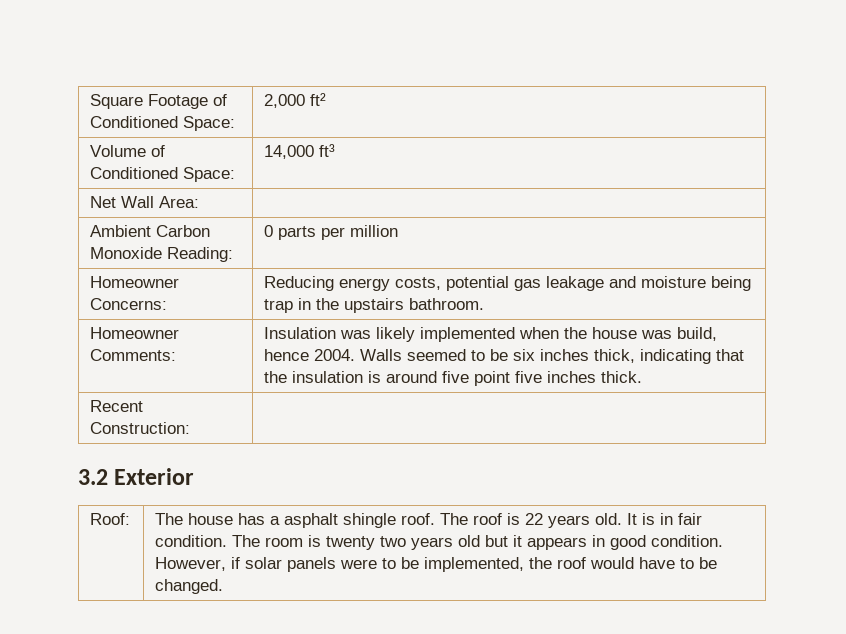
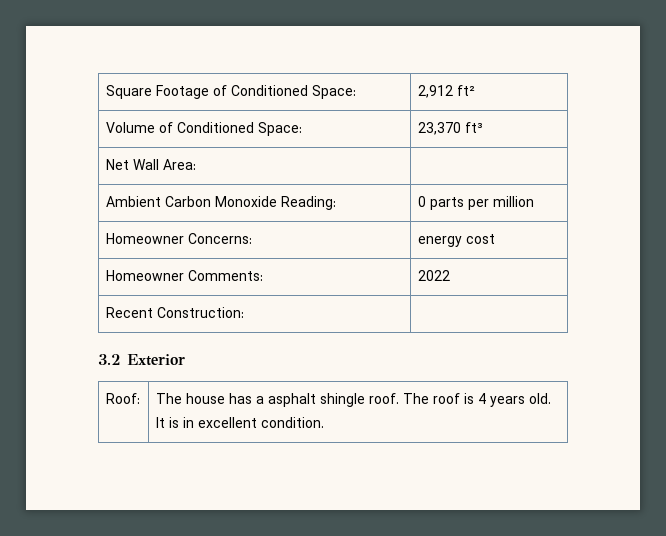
- Square Footage of Conditioned Space: | 2,000 ft²
+ Square Footage of Conditioned Space: | 2,912 ft²
- Volume of Conditioned Space: | 14,000 ft³
+ Volume of Conditioned Space: | 23,370 ft³
- Homeowner Concerns: | Reducing energy costs, potential gas leakage and moisture being trap in the upstairs bathroom.
- Homeowner Comments: | Insulation was likely implemented when the house was build, hence 2004. Walls seemed to be six inches thick, indicating that the insulation is around five point five inches thick.
+ Homeowner Concerns: | energy cost
+ Homeowner Comments: | 2022
- The roof is 22 years old.
+ The roof is 4 years old.
- It is in fair condition. The room is twenty two years old but it appears in good condition. However, if solar panels were to be implemented, the roof would have to be changed.
+ It is in excellent condition.

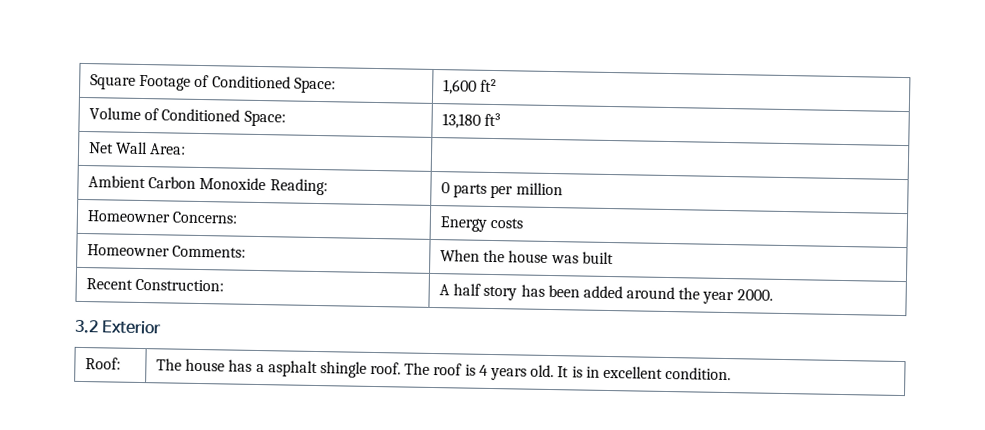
- Square Footage of Conditioned Space: | 2,912 ft²
+ Square Footage of Conditioned Space: | 1,600 ft²
- Volume of Conditioned Space: | 23,370 ft³
+ Volume of Conditioned Space: | 13,180 ft³
- Homeowner Concerns: | energy cost
+ Homeowner Concerns: | Energy costs
- Homeowner Comments: | 2022
- Recent Construction: |
+ Homeowner Comments: | When the house was built
+ Recent Construction: | A half story has been added around the year 2000.

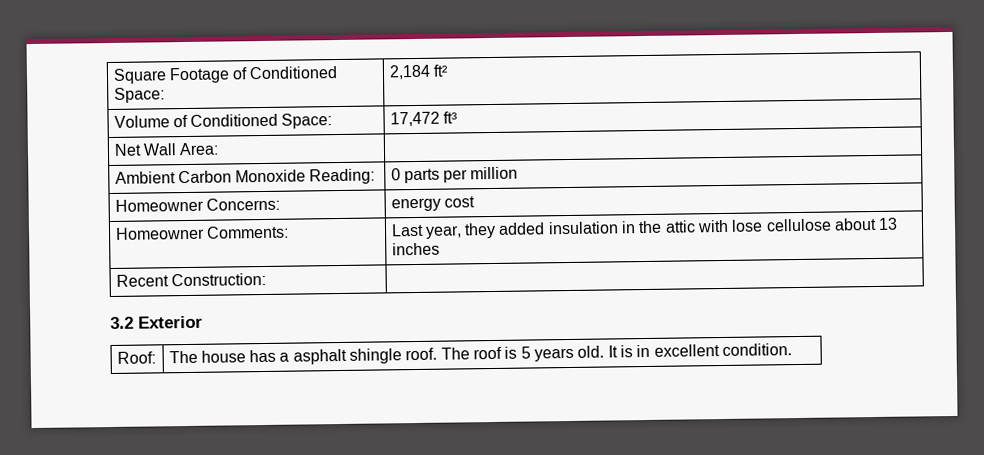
- Square Footage of Conditioned Space: | 1,600 ft²
+ Square Footage of Conditioned Space: | 2,184 ft²
- Volume of Conditioned Space: | 13,180 ft³
+ Volume of Conditioned Space: | 17,472 ft³
- Homeowner Concerns: | Energy costs
+ Homeowner Concerns: | energy cost
- Homeowner Comments: | When the house was built
- Recent Construction: | A half story has been added around the year 2000.
+ Homeowner Comments: | Last year, they added insulation in the attic with lose cellulose about 13 inches
+ Recent Construction: |
- Roof: | The house has a asphalt shingle roof. The roof is 4 years old. It is in excellent condition.
+ Roof: | The house has a asphalt shingle roof. The roof is 5 years old. It is in excellent condition.

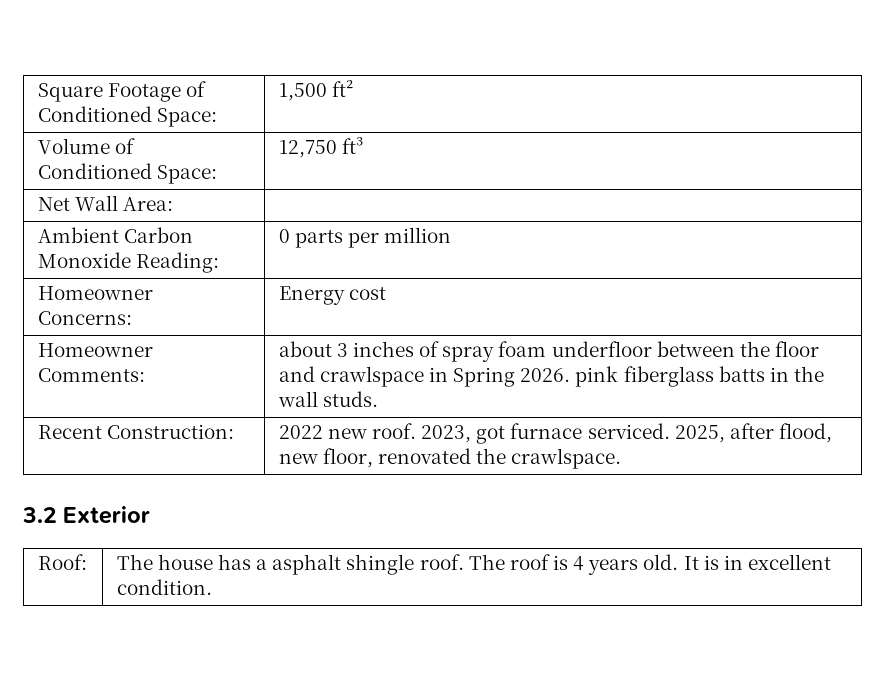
- Square Footage of Conditioned Space: | 2,184 ft²
+ Square Footage of Conditioned Space: | 1,500 ft²
- Volume of Conditioned Space: | 17,472 ft³
+ Volume of Conditioned Space: | 12,750 ft³
- Homeowner Concerns: | energy cost
+ Homeowner Concerns: | Energy cost
- Homeowner Comments: | Last year, they added insulation in the attic with lose cellulose about 13 inches
- Recent Construction: |
+ Homeowner Comments: | about 3 inches of spray foam underfloor between the floor and crawlspace in Spring 2026. pink fiberglass batts in the wall studs.
+ Recent Construction: | 2022 new roof. 2023, got furnace serviced. 2025, after flood, new floor, renovated the crawlspace.
- Roof: | The house has a asphalt shingle roof. The roof is 5 years old. It is in excellent condition.
+ Roof: | The house has a asphalt shingle roof. The roof is 4 years old. It is in excellent condition.

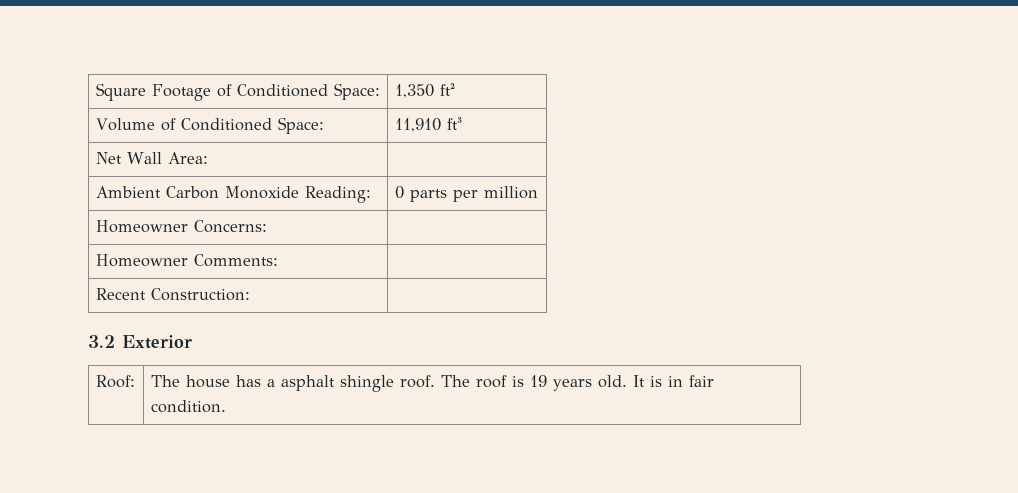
- Square Footage of Conditioned Space: | 1,500 ft²
+ Square Footage of Conditioned Space: | 1,350 ft²
- Volume of Conditioned Space: | 12,750 ft³
+ Volume of Conditioned Space: | 11,910 ft³
- Homeowner Concerns: | Energy cost
+ Homeowner Concerns: |
- Homeowner Comments: | about 3 inches of spray foam underfloor between the floor and crawlspace in Spring 2026. pink fiberglass batts in the wall studs.
- Recent Construction: | 2022 new roof. 2023, got furnace serviced. 2025, after flood, new floor, renovated the crawlspace.
+ Homeowner Comments: |
+ Recent Construction: |
- Roof: | The house has a asphalt shingle roof. The roof is 4 years old. It is in excellent condition.
+ Roof: | The house has a asphalt shingle roof. The roof is 19 years old. It is in fair condition.

